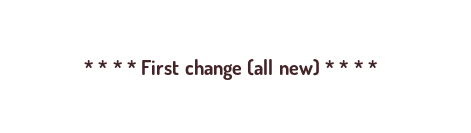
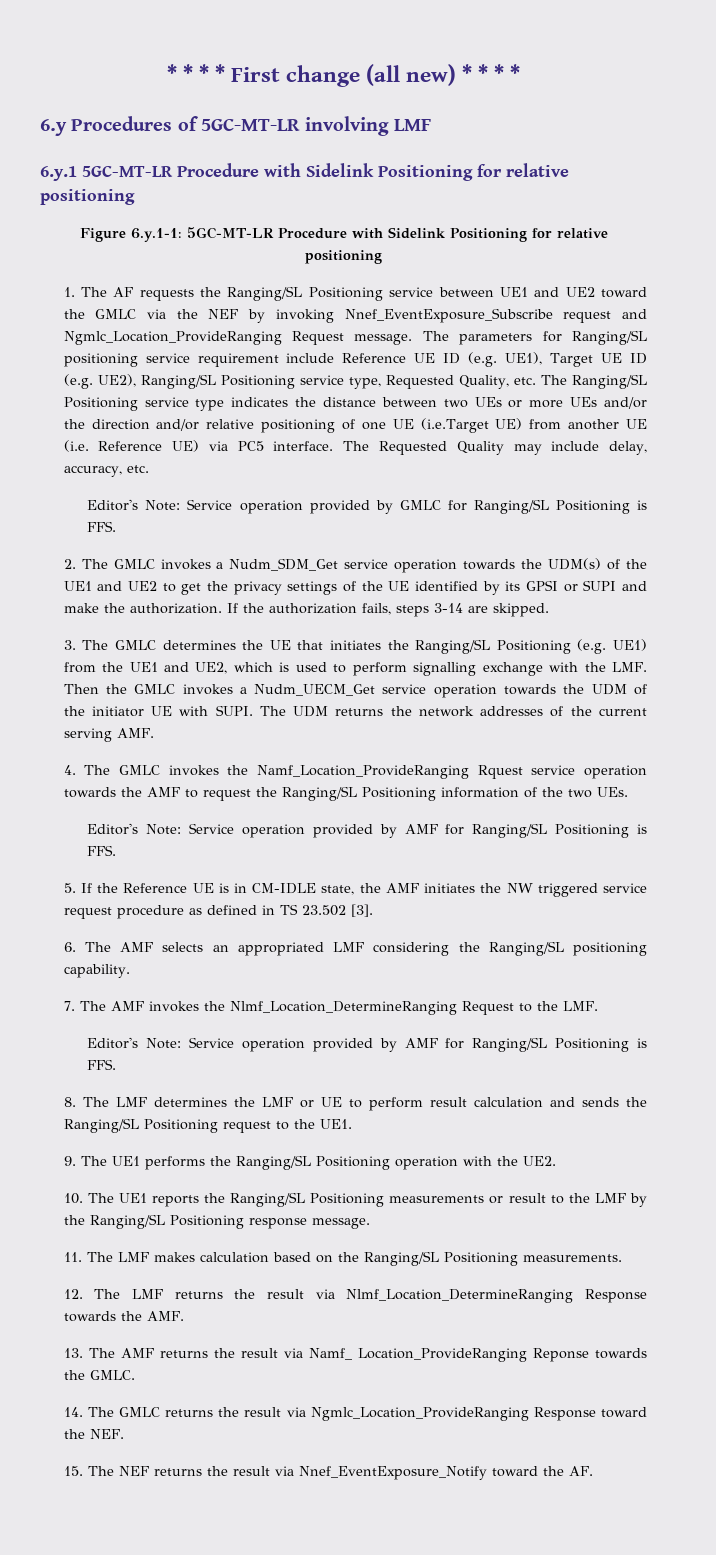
+ 6.y Procedures of 5GC-MT-LR involving LMF
+ 6.y.1 5GC-MT-LR Procedure with Sidelink Positioning for relative positioning
+ Figure 6.y.1-1: 5GC-MT-LR Procedure with Sidelink Positioning for relative positioning
+ 1. The AF requests the Ranging/SL Positioning service between UE1 and UE2 toward the GMLC via the NEF by invoking Nnef_EventExposure_Subscribe request and Ngmlc_Location_ProvideRanging Request message. The parameters for Ranging/SL positioning service requirement include Reference UE ID (e.g. UE1), Target UE ID (e.g. UE2), Ranging/SL Positioning service type, Requested Quality, etc. The Ranging/SL Positioning service type indicates the distance between two UEs or more UEs and/or the direction and/or relative positioning of one UE (i.e.Target UE) from another UE (i.e. Reference UE) via PC5 interface. The Requested Quality may include delay, accuracy, etc.
+ Editor's Note: Service operation provided by GMLC for Ranging/SL Positioning is FFS.
+ 2. The GMLC invokes a Nudm_SDM_Get service operation towards the UDM(s) of the UE1 and UE2 to get the privacy settings of the UE identified by its GPSI or SUPI and make the authorization. If the authorization fails, steps 3-14 are skipped.
+ 3. The GMLC determines the UE that initiates the Ranging/SL Positioning (e.g. UE1) from the UE1 and UE2, which is used to perform signalling exchange with the LMF. Then the GMLC invokes a Nudm_UECM_Get service operation towards the UDM of the initiator UE with SUPI. The UDM returns the network addresses of the current serving AMF.
+ 4. The GMLC invokes the Namf_Location_ProvideRanging Rquest service operation towards the AMF to request the Ranging/SL Positioning information of the two UEs.
+ Editor's Note: Service operation provided by AMF for Ranging/SL Positioning is FFS.
+ 5. If the Reference UE is in CM-IDLE state, the AMF initiates the NW triggered service request procedure as defined in TS 23.502 [3].
+ 6. The AMF selects an appropriated LMF considering the Ranging/SL positioning capability.
+ 7. The AMF invokes the Nlmf_Location_DetermineRanging Request to the LMF.
+ Editor's Note: Service operation provided by AMF for Ranging/SL Positioning is FFS.
+ 8. The LMF determines the LMF or UE to perform result calculation and sends the Ranging/SL Positioning request to the UE1.
+ 9. The UE1 performs the Ranging/SL Positioning operation with the UE2.
+ 10. The UE1 reports the Ranging/SL Positioning measurements or result to the LMF by the Ranging/SL Positioning response message.
+ 11. The LMF makes calculation based on the Ranging/SL Positioning measurements.
+ 12. The LMF returns the result via Nlmf_Location_DetermineRanging Response towards the AMF.
+ 13. The AMF returns the result via Namf_ Location_ProvideRanging Reponse towards the GMLC.
+ 14. The GMLC returns the result via Ngmlc_Location_ProvideRanging Response toward the NEF.
+ 15. The NEF returns the result via Nnef_EventExposure_Notify toward the AF.

